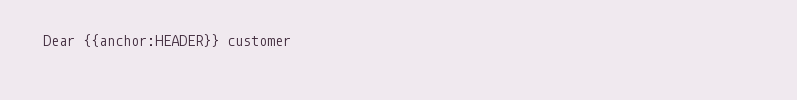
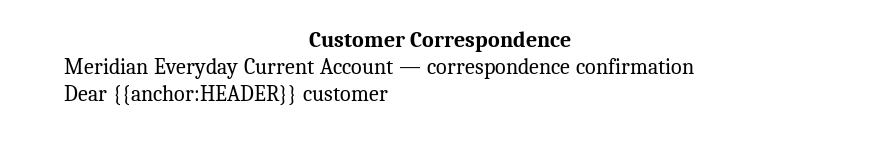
+ Customer Correspondence
+ Meridian Everyday Current Account — correspondence confirmation

